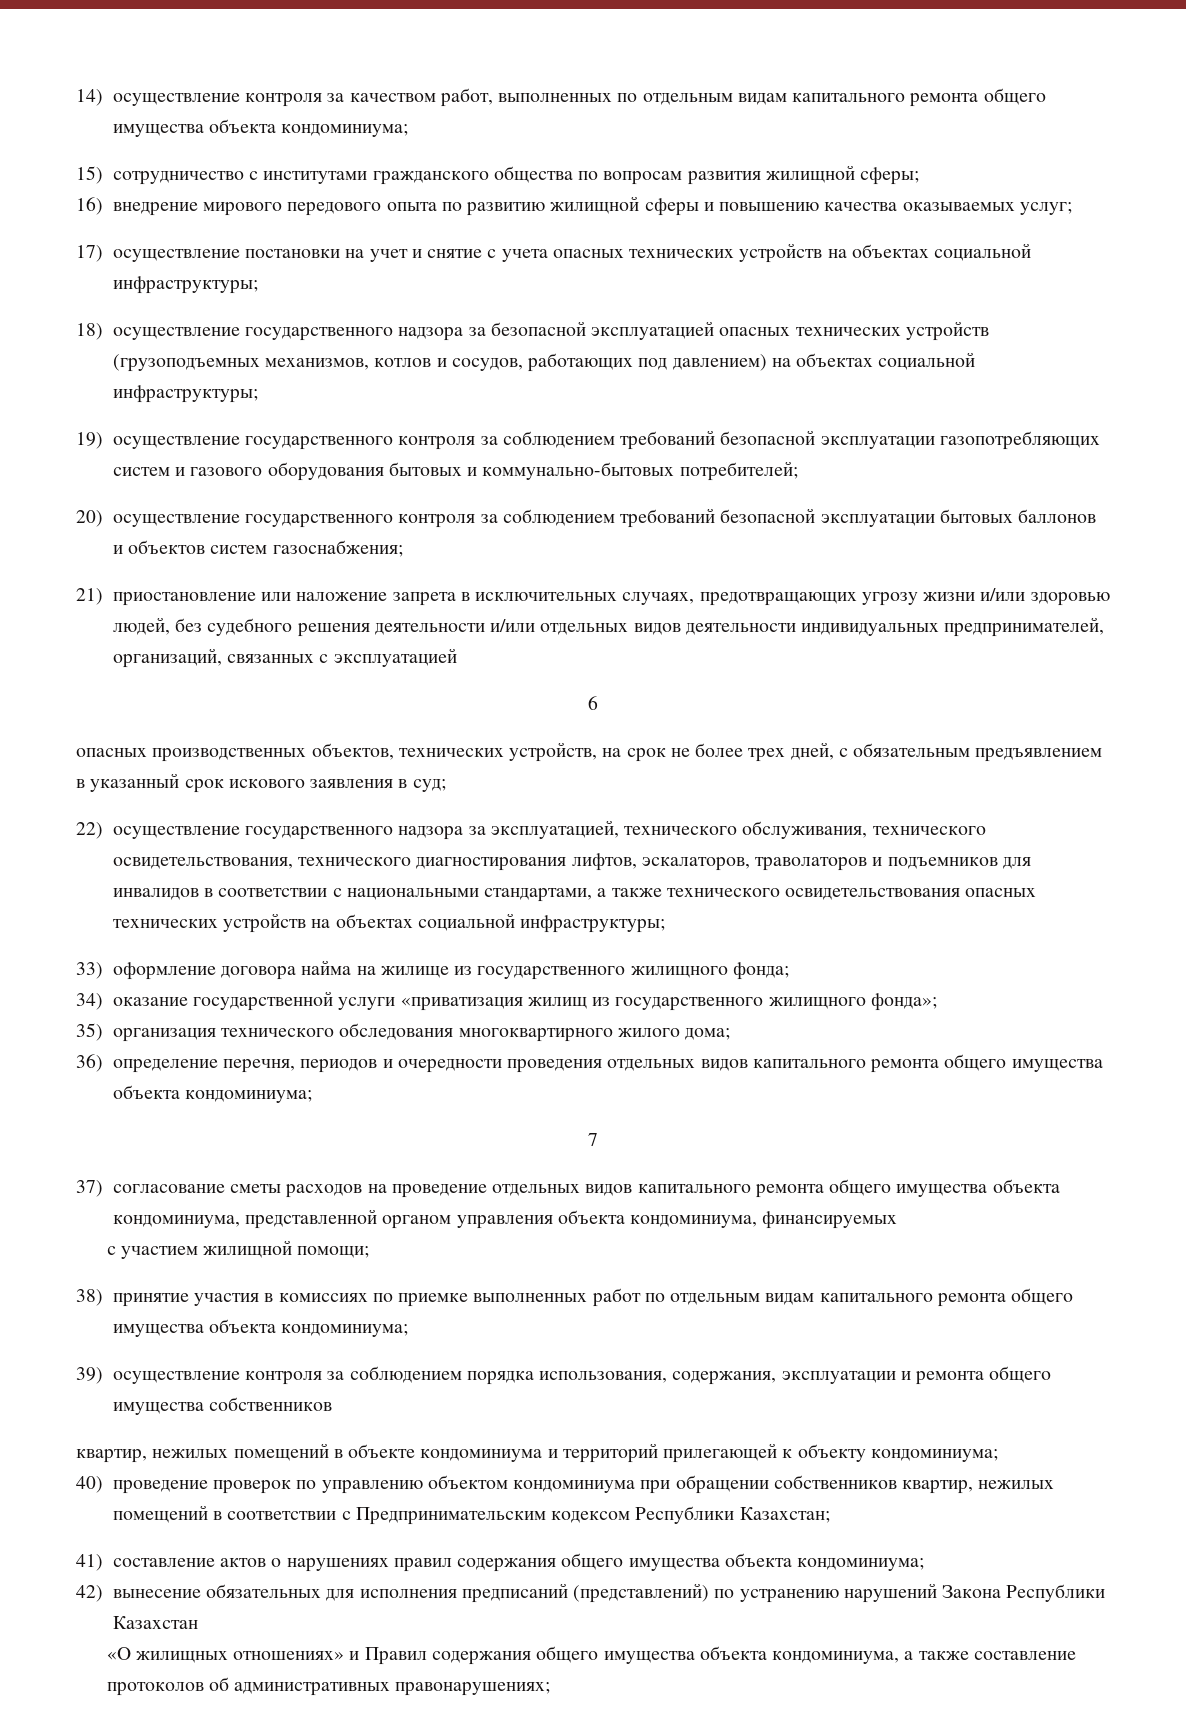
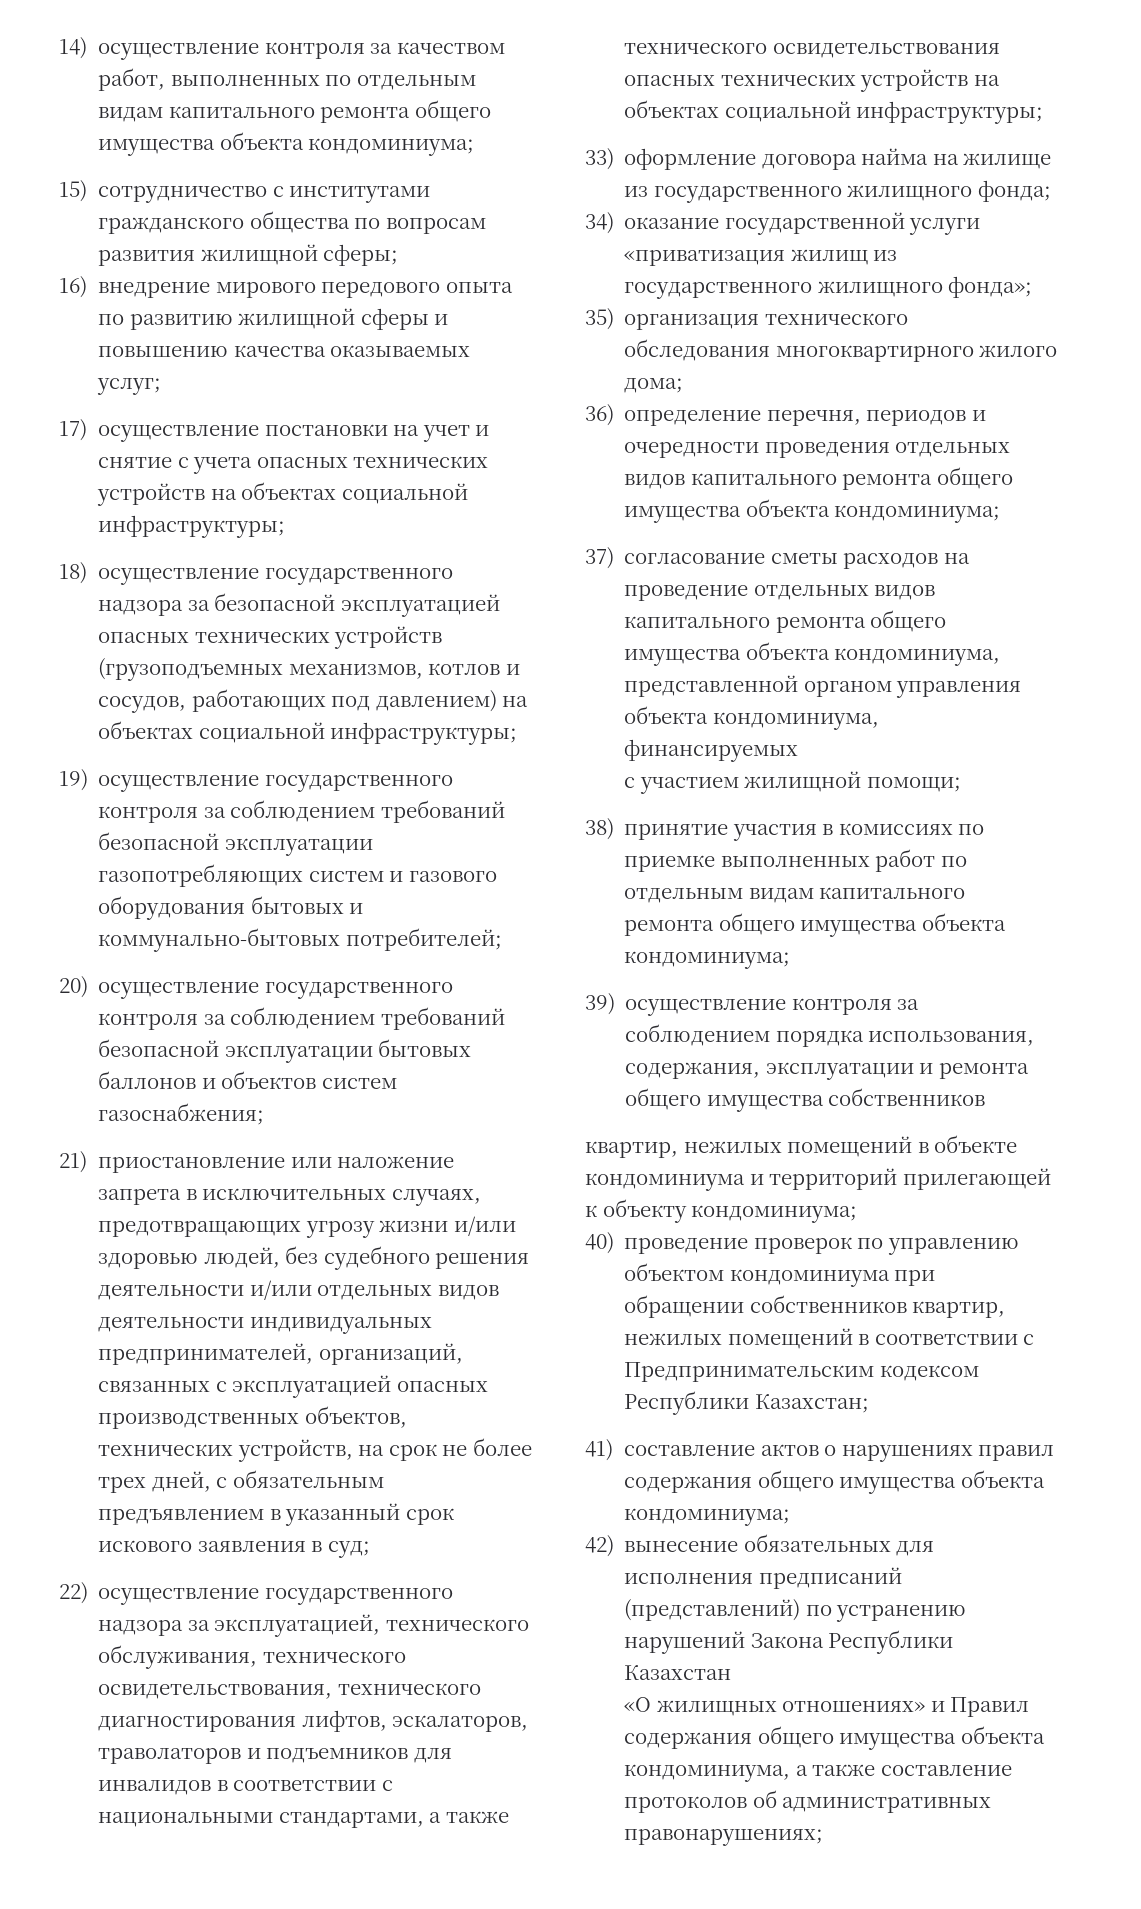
- 21) приостановление или наложение запрета в исключительных случаях, предотвращающих угрозу жизни и/или здоровью людей, без судебного решения деятельности и/или отдельных видов деятельности индивидуальных предпринимателей, организаций, связанных с эксплуатацией
- 6
- опасных производственных объектов, технических устройств, на срок не более трех дней, с обязательным предъявлением в указанный срок искового заявления в суд;
+ 21) приостановление или наложение запрета в исключительных случаях, предотвращающих угрозу жизни и/или здоровью людей, без судебного решения деятельности и/или отдельных видов деятельности индивидуальных предпринимателей, организаций, связанных с эксплуатацией опасных производственных объектов, технических устройств, на срок не более трех дней, с обязательным предъявлением в указанный срок искового заявления в суд;
- 7

